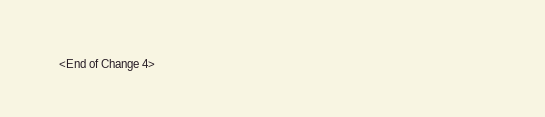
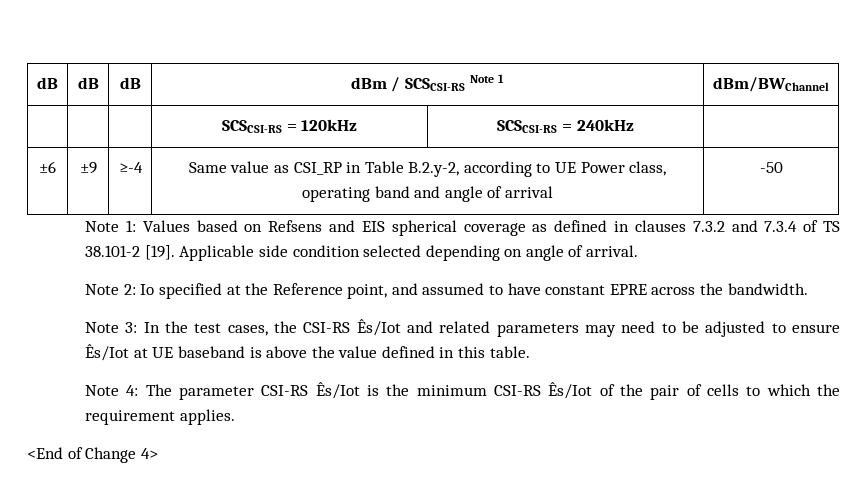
+ dB | dB | dB | dBm / SCSCSI-RS Note 1 | dBm/BWChannel
+ | | | SCSCSI-RS = 120kHz | SCSCSI-RS = 240kHz |
+ ±6 | ±9 | ≥-4 | Same value as CSI_RP in Table B.2.y-2, according to UE Power class, operating band and angle of arrival | -50
+ Note 1: Values based on Refsens and EIS spherical coverage as defined in clauses 7.3.2 and 7.3.4 of TS 38.101-2 [19]. Applicable side condition selected depending on angle of arrival.
+ Note 2: Io specified at the Reference point, and assumed to have constant EPRE across the bandwidth.
+ Note 3: In the test cases, the CSI-RS Ês/Iot and related parameters may need to be adjusted to ensure Ês/Iot at UE baseband is above the value defined in this table.
+ Note 4: The parameter CSI-RS Ês/Iot is the minimum CSI-RS Ês/Iot of the pair of cells to which the requirement applies.

